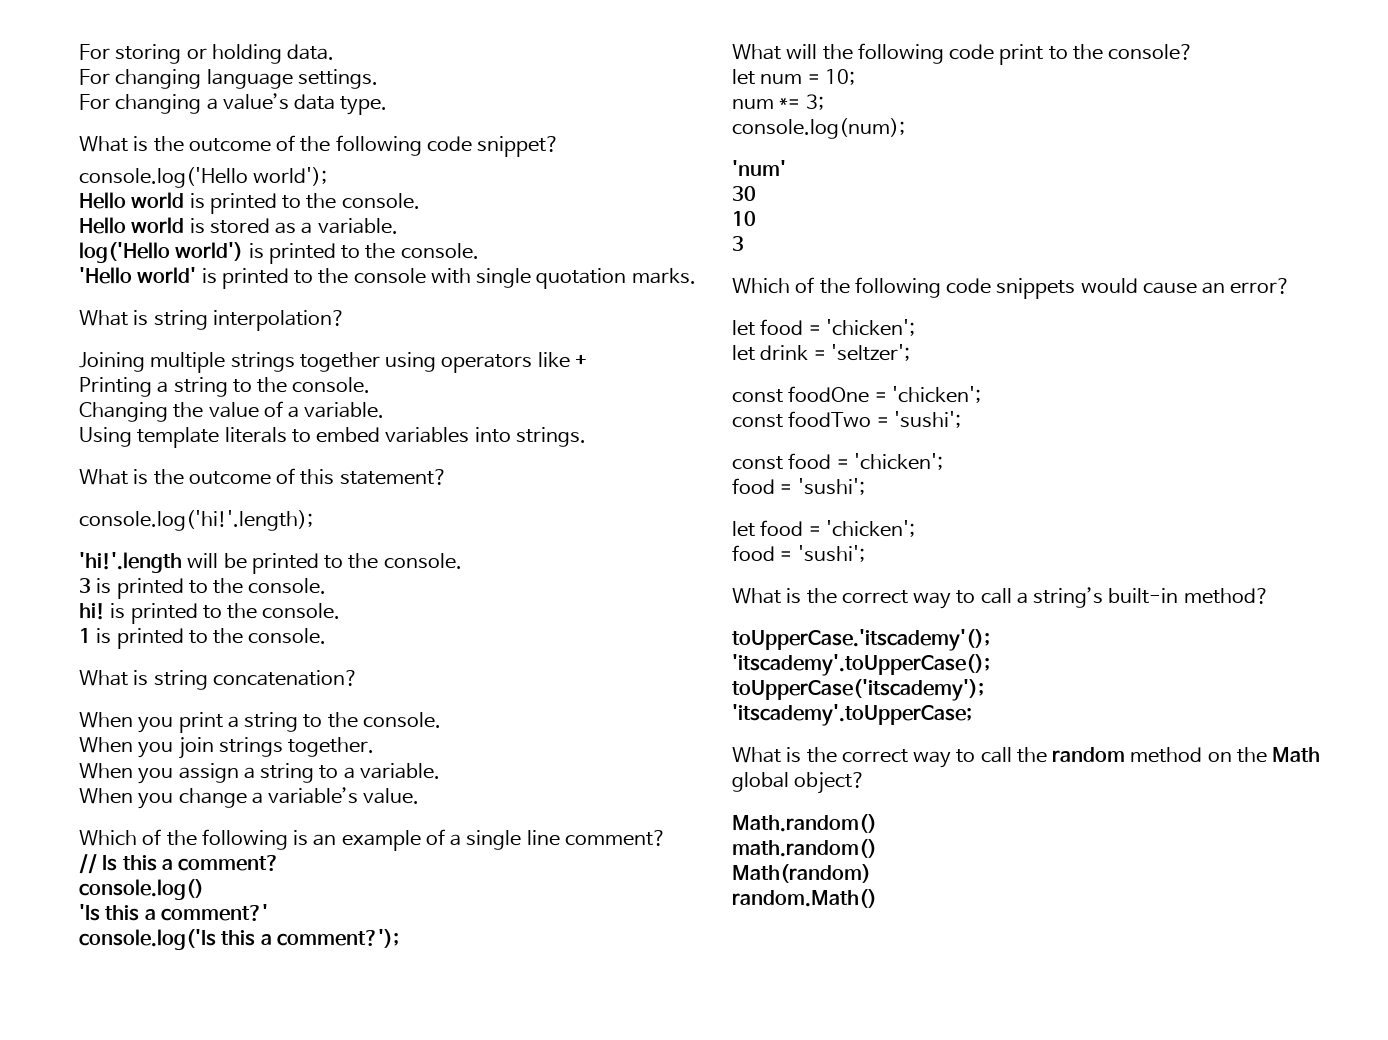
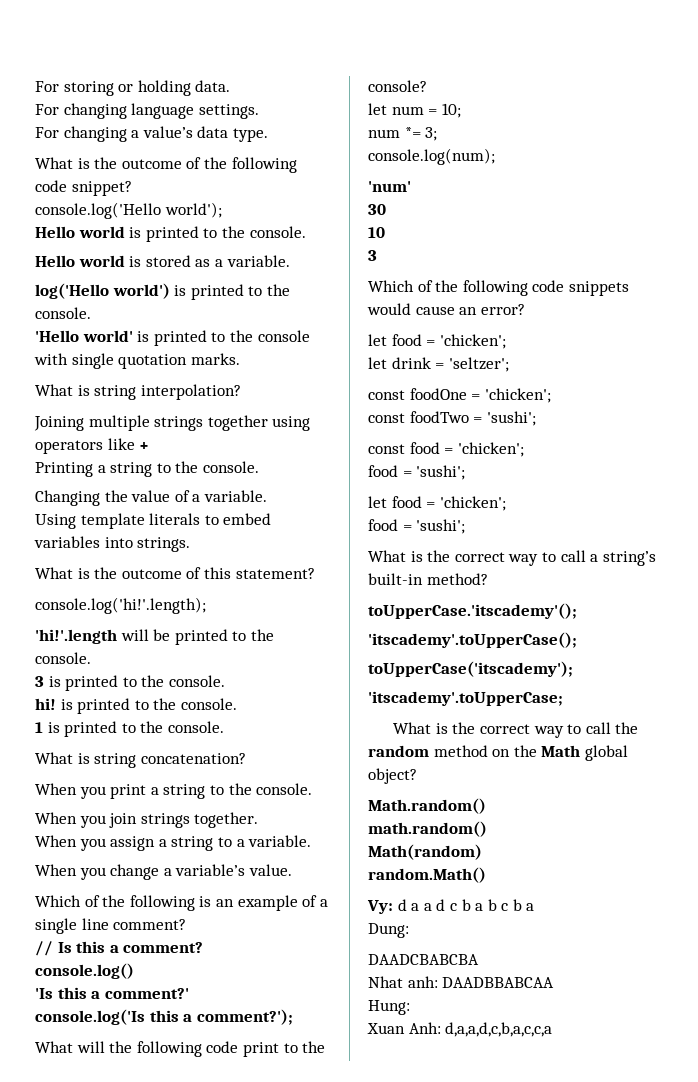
+ Vy: d a a d c b a b c b a
+ Dung:
+ DAADCBABCBA
+ Nhat anh: DAADBBABCAA
+ Hung:
+ Xuan Anh: d,a,a,d,c,b,a,c,c,a

